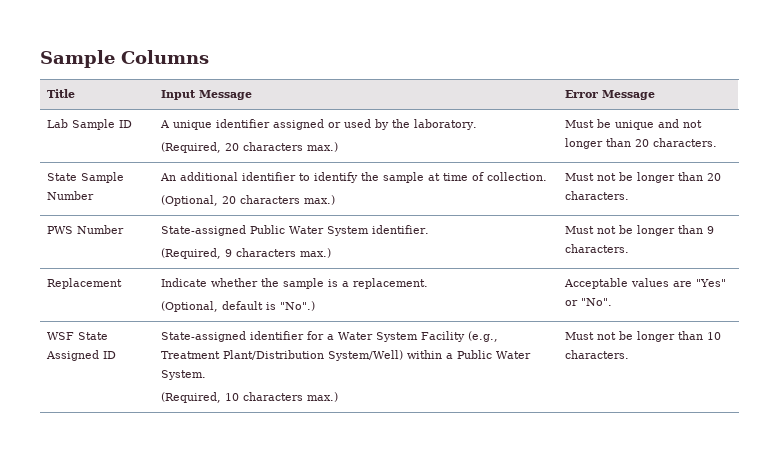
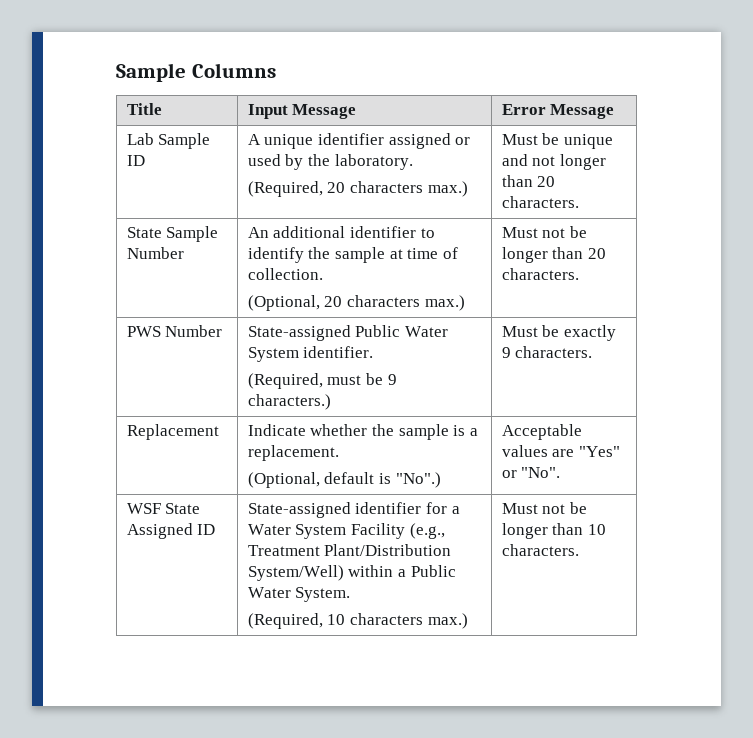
  PWS Number | State-assigned Public Water System identifier.
- (Required, 9 characters max.) | Must not be longer than 9 characters.
+ (Required, must be 9 characters.) | Must be exactly 9 characters.

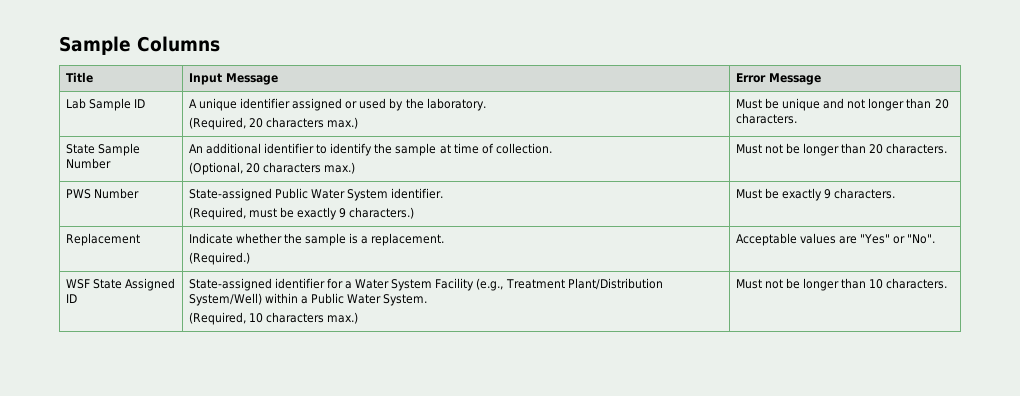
  PWS Number | State-assigned Public Water System identifier.
- (Required, must be 9 characters.) | Must be exactly 9 characters.
+ (Required, must be exactly 9 characters.) | Must be exactly 9 characters.
  Replacement | Indicate whether the sample is a replacement.
- (Optional, default is "No".) | Acceptable values are "Yes" or "No".
+ (Required.) | Acceptable values are "Yes" or "No".

